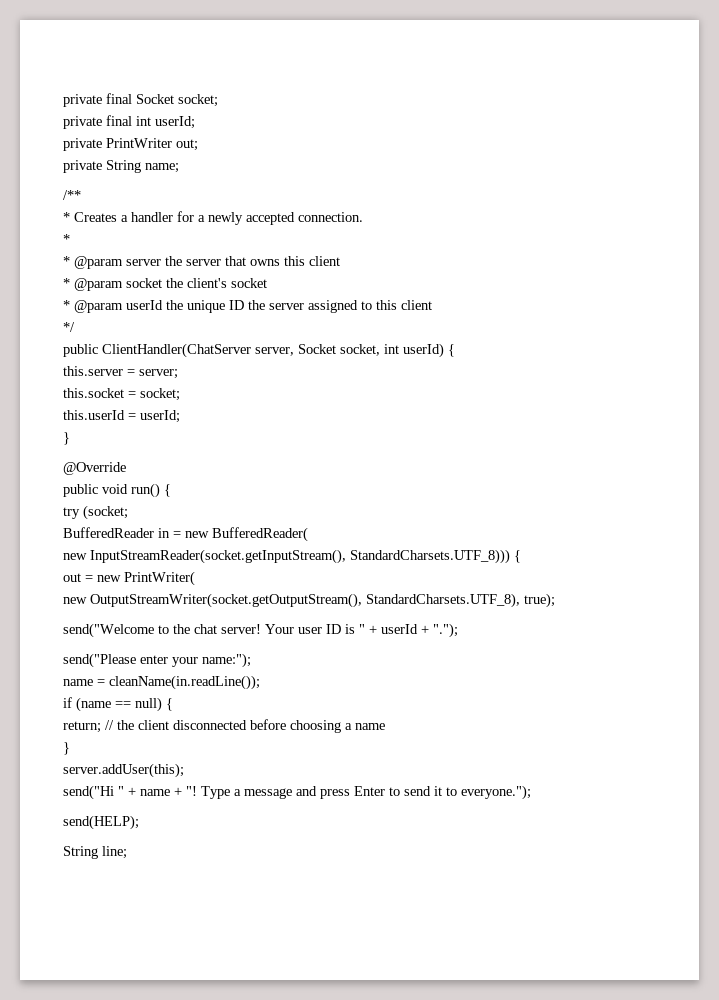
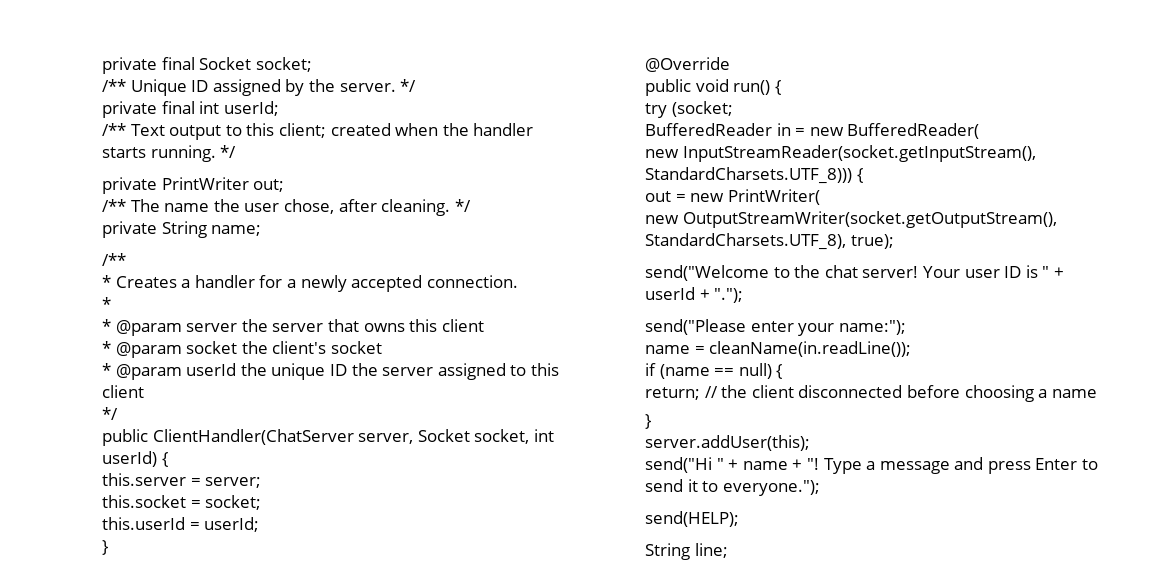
+ /** Unique ID assigned by the server. */
  private final int userId;
+ /** Text output to this client; created when the handler starts running. */
  private PrintWriter out;
+ /** The name the user chose, after cleaning. */

